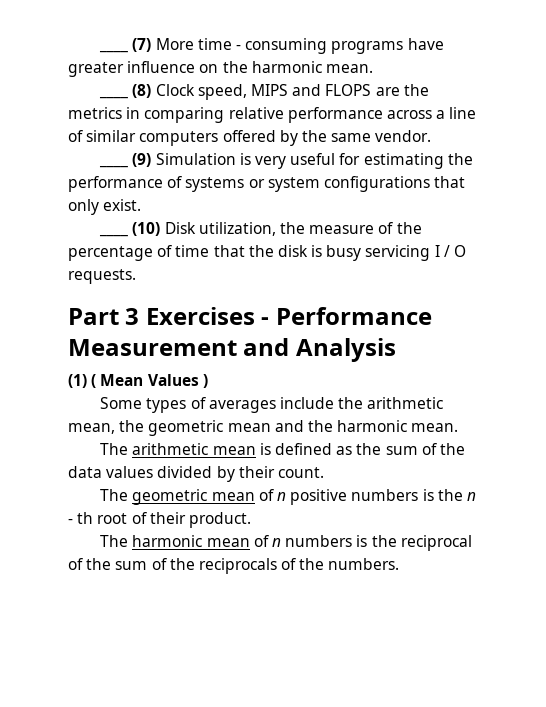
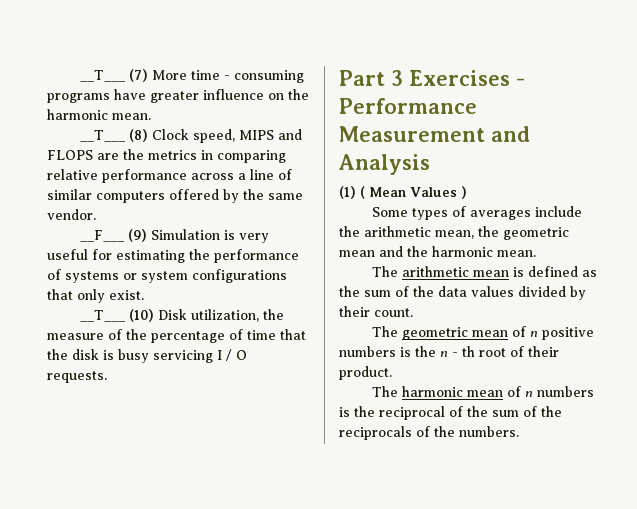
- ____ (7) More time - consuming programs have greater influence on the harmonic mean.
+ __T___ (7) More time - consuming programs have greater influence on the harmonic mean.
- ____ (8) Clock speed, MIPS and FLOPS are the metrics in comparing relative performance across a line of similar computers offered by the same vendor.
+ __T___ (8) Clock speed, MIPS and FLOPS are the metrics in comparing relative performance across a line of similar computers offered by the same vendor.
- ____ (9) Simulation is very useful for estimating the performance of systems or system configurations that only exist.
+ __F___ (9) Simulation is very useful for estimating the performance of systems or system configurations that only exist.
- ____ (10) Disk utilization, the measure of the percentage of time that the disk is busy servicing I / O requests.
+ __T___ (10) Disk utilization, the measure of the percentage of time that the disk is busy servicing I / O requests.

